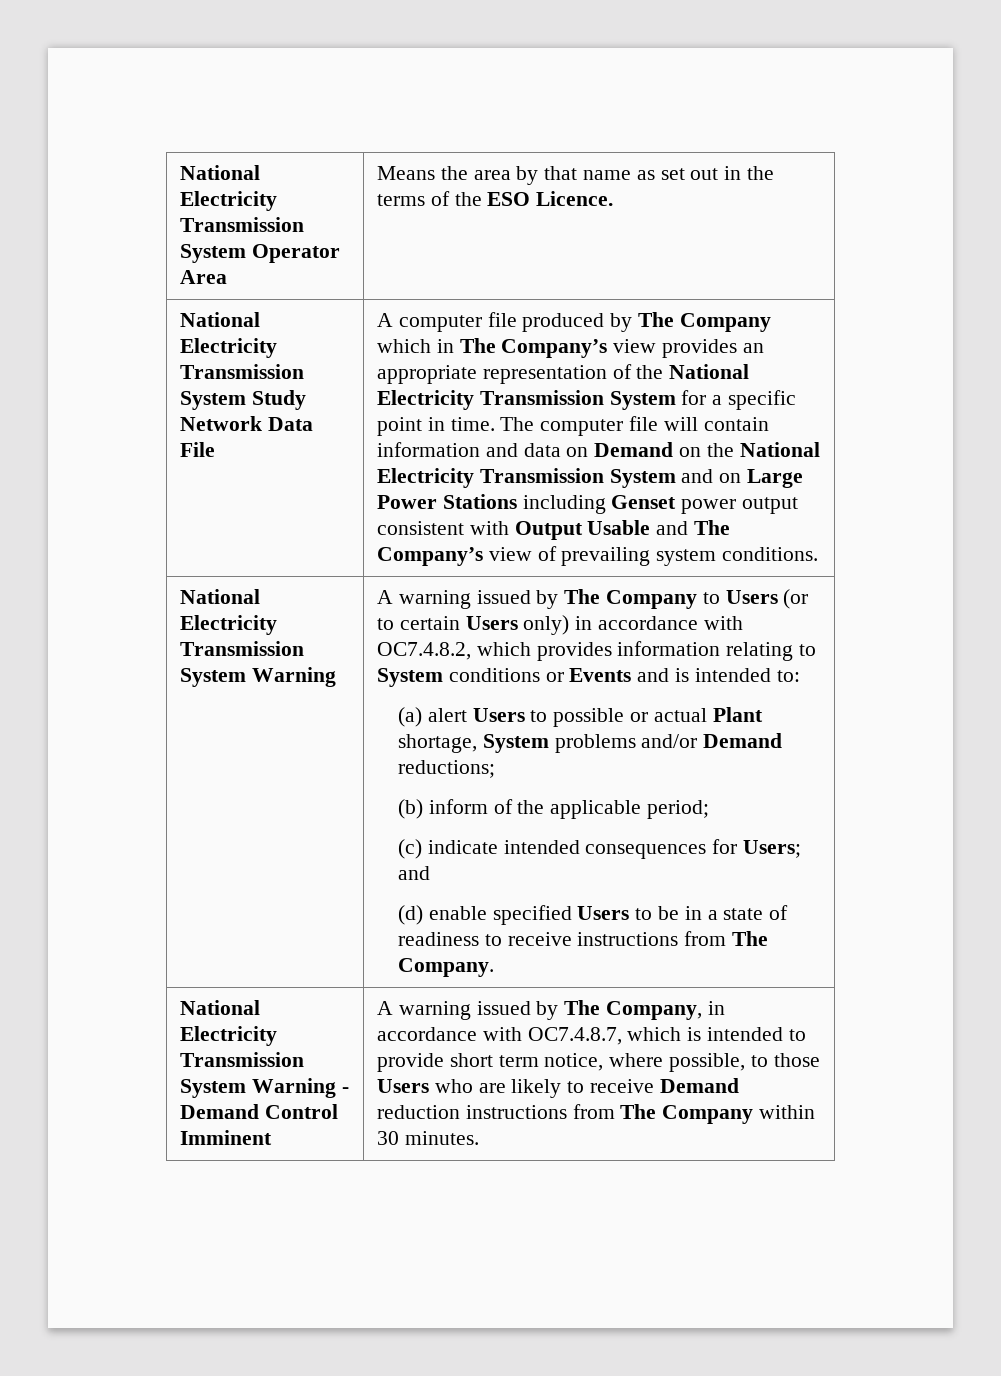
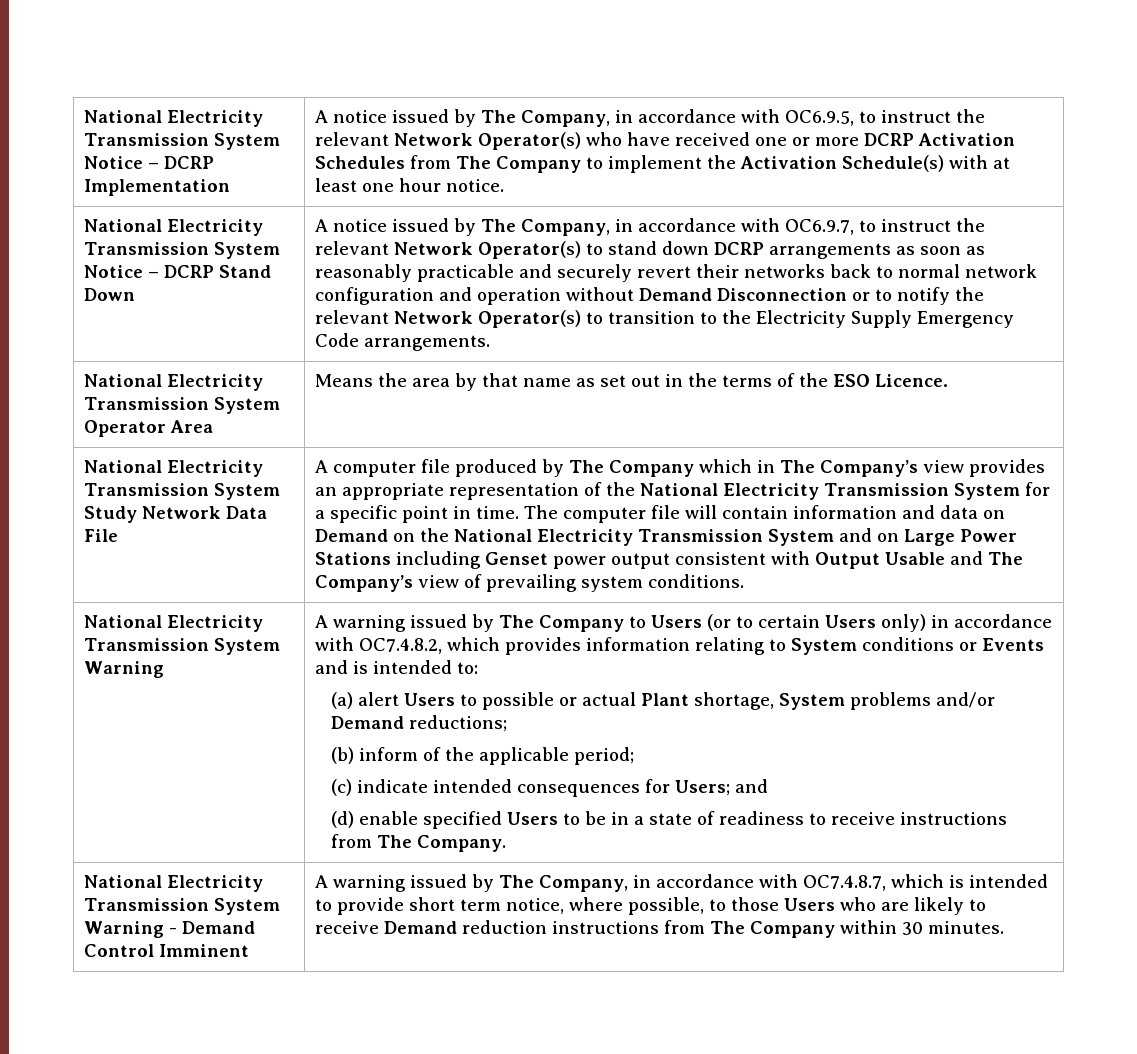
+ National Electricity Transmission System Notice – DCRP Implementation | A notice issued by The Company, in accordance with OC6.9.5, to instruct the relevant Network Operator(s) who have received one or more DCRP Activation Schedules from The Company to implement the Activation Schedule(s) with at least one hour notice.
+ National Electricity Transmission System Notice – DCRP Stand Down | A notice issued by The Company, in accordance with OC6.9.7, to instruct the relevant Network Operator(s) to stand down DCRP arrangements as soon as reasonably practicable and securely revert their networks back to normal network configuration and operation without Demand Disconnection or to notify the relevant Network Operator(s) to transition to the Electricity Supply Emergency Code arrangements.

